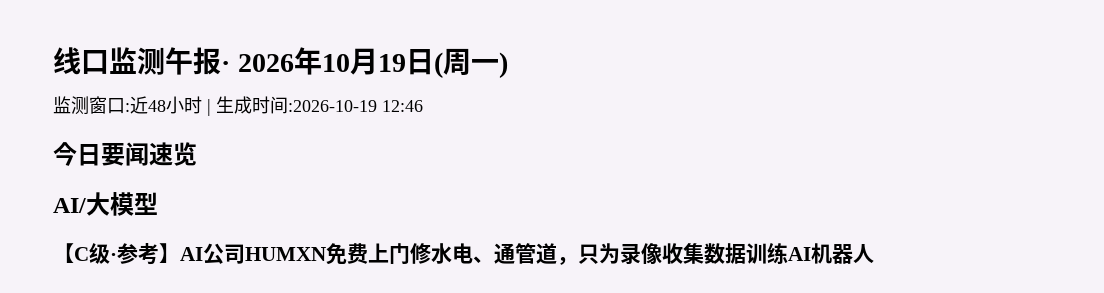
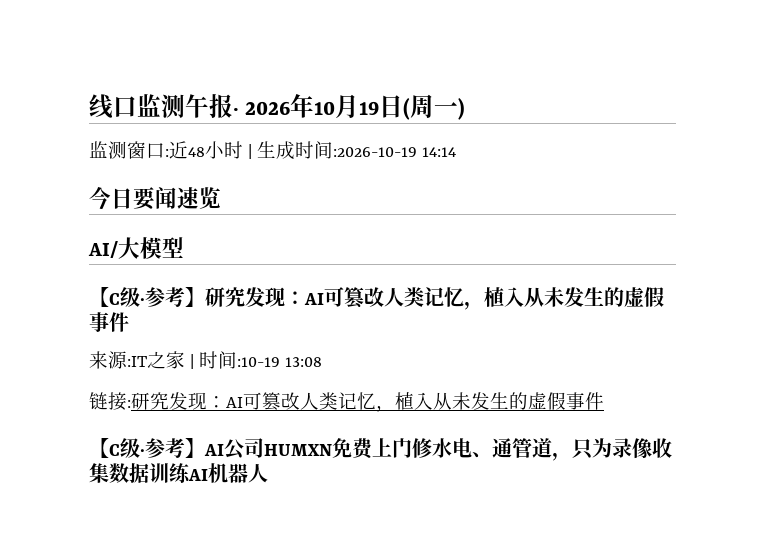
- 监测窗口:近48小时 | 生成时间:2026-10-19 12:46
+ 监测窗口:近48小时 | 生成时间:2026-10-19 14:14
+ 【C级·参考】研究发现：AI可篡改人类记忆，植入从未发生的虚假事件
+ 来源:IT之家 | 时间:10-19 13:08
+ 链接:研究发现：AI可篡改人类记忆，植入从未发生的虚假事件

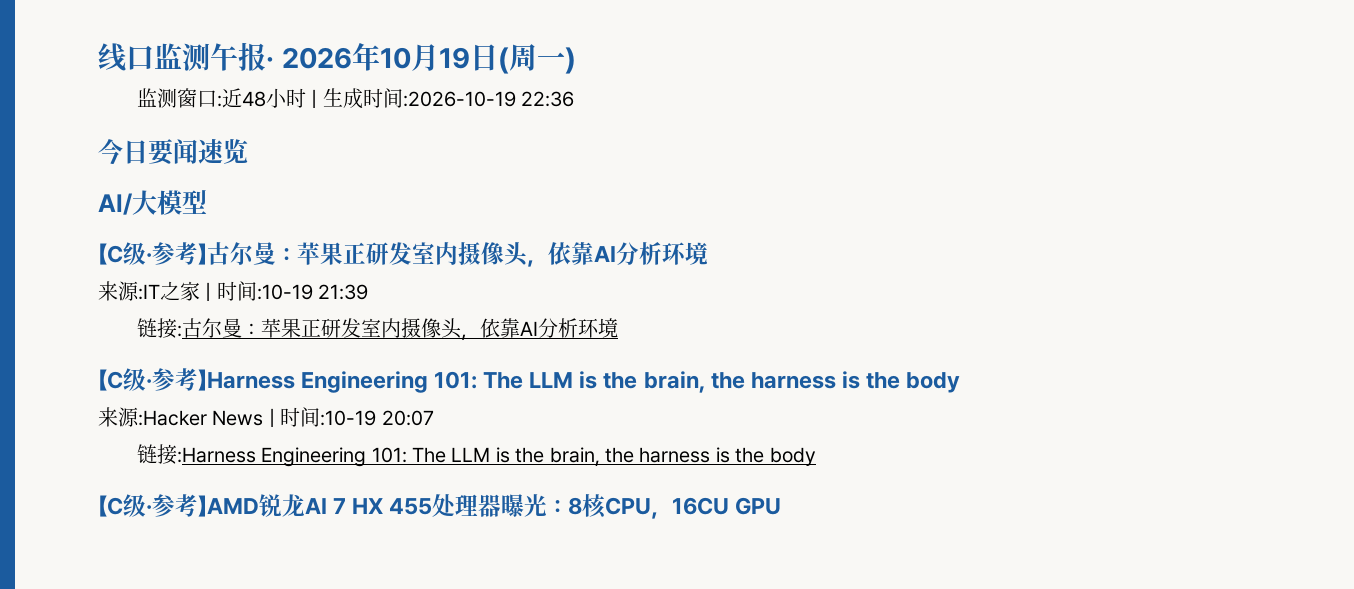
- 监测窗口:近48小时 | 生成时间:2026-10-19 14:14
+ 监测窗口:近48小时 | 生成时间:2026-10-19 22:36
- 【C级·参考】研究发现：AI可篡改人类记忆，植入从未发生的虚假事件
+ 【C级·参考】古尔曼：苹果正研发室内摄像头，依靠AI分析环境
- 来源:IT之家 | 时间:10-19 13:08
+ 来源:IT之家 | 时间:10-19 21:39
- 链接:研究发现：AI可篡改人类记忆，植入从未发生的虚假事件
- 【C级·参考】AI公司HUMXN免费上门修水电、通管道，只为录像收集数据训练AI机器人
+ 链接:古尔曼：苹果正研发室内摄像头，依靠AI分析环境
+ 【C级·参考】Harness Engineering 101: The LLM is the brain, the harness is the body
+ 来源:Hacker News | 时间:10-19 20:07
+ 链接:Harness Engineering 101: The LLM is the brain, the harness is the body
+ 【C级·参考】AMD锐龙AI 7 HX 455处理器曝光：8核CPU，16CU GPU

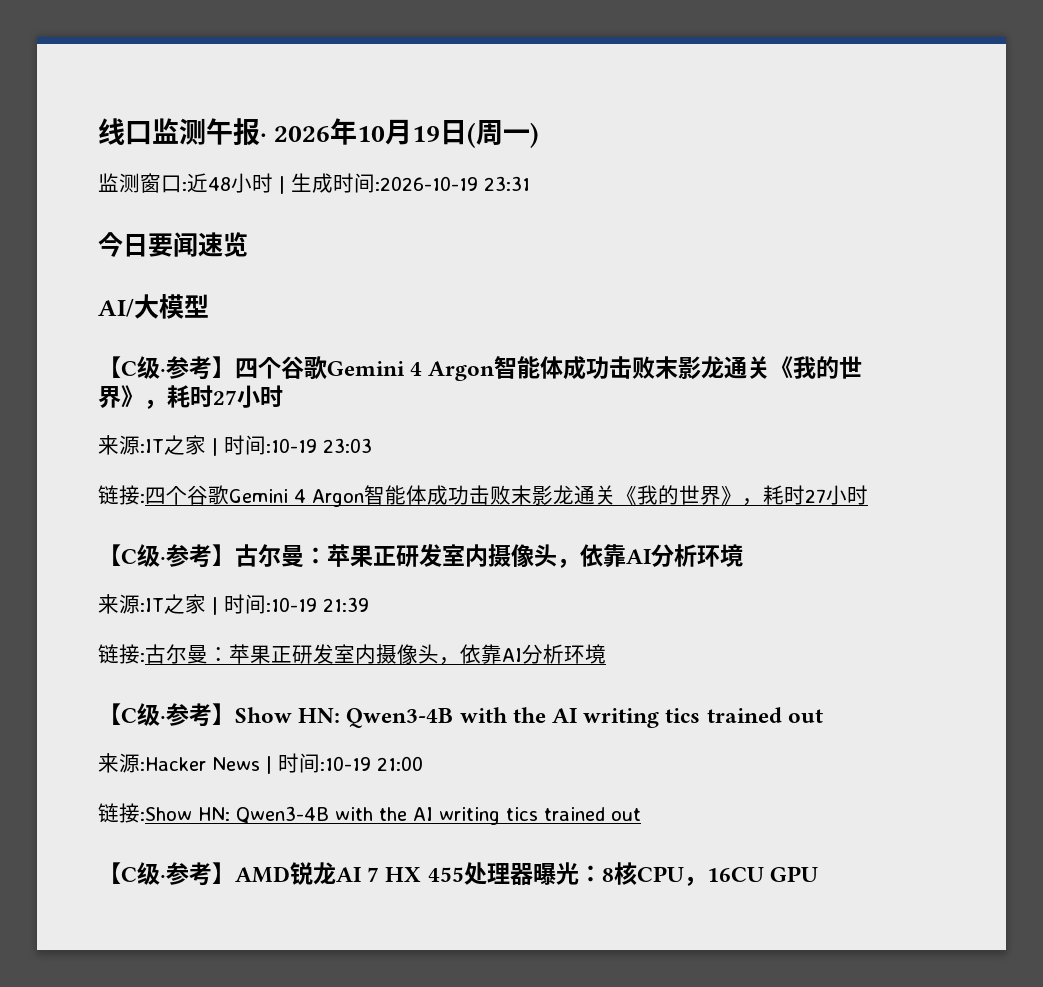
- 监测窗口:近48小时 | 生成时间:2026-10-19 22:36
+ 监测窗口:近48小时 | 生成时间:2026-10-19 23:31
+ 【C级·参考】四个谷歌Gemini 4 Argon智能体成功击败末影龙通关《我的世界》，耗时27小时
+ 来源:IT之家 | 时间:10-19 23:03
+ 链接:四个谷歌Gemini 4 Argon智能体成功击败末影龙通关《我的世界》，耗时27小时
- 【C级·参考】Harness Engineering 101: The LLM is the brain, the harness is the body
+ 【C级·参考】Show HN: Qwen3-4B with the AI writing tics trained out
- 来源:Hacker News | 时间:10-19 20:07
- 链接:Harness Engineering 101: The LLM is the brain, the harness is the body
+ 来源:Hacker News | 时间:10-19 21:00
+ 链接:Show HN: Qwen3-4B with the AI writing tics trained out

